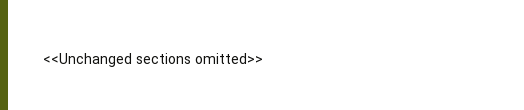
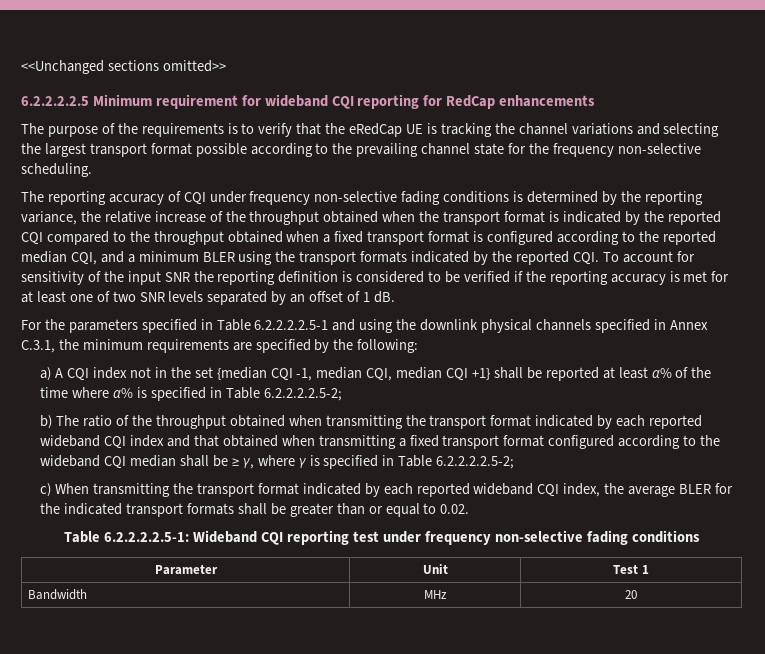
+ 6.2.2.2.2.5 Minimum requirement for wideband CQI reporting for RedCap enhancements
+ The purpose of the requirements is to verify that the eRedCap UE is tracking the channel variations and selecting the largest transport format possible according to the prevailing channel state for the frequency non-selective scheduling.
+ The reporting accuracy of CQI under frequency non-selective fading conditions is determined by the reporting variance, the relative increase of the throughput obtained when the transport format is indicated by the reported CQI compared to the throughput obtained when a fixed transport format is configured according to the reported median CQI, and a minimum BLER using the transport formats indicated by the reported CQI. To account for sensitivity of the input SNR the reporting definition is considered to be verified if the reporting accuracy is met for at least one of two SNR levels separated by an offset of 1 dB.
+ For the parameters specified in Table 6.2.2.2.2.5-1 and using the downlink physical channels specified in Annex C.3.1, the minimum requirements are specified by the following:
+ a) A CQI index not in the set {median CQI -1, median CQI, median CQI +1} shall be reported at least α% of the time where α% is specified in Table 6.2.2.2.2.5-2;
+ b) The ratio of the throughput obtained when transmitting the transport format indicated by each reported wideband CQI index and that obtained when transmitting a fixed transport format configured according to the wideband CQI median shall be ≥ γ, where γ is specified in Table 6.2.2.2.2.5-2;
+ c) When transmitting the transport format indicated by each reported wideband CQI index, the average BLER for the indicated transport formats shall be greater than or equal to 0.02.
+ Table 6.2.2.2.2.5-1: Wideband CQI reporting test under frequency non-selective fading conditions
+ Parameter | Unit | Test 1
+ Bandwidth | MHz | 20

